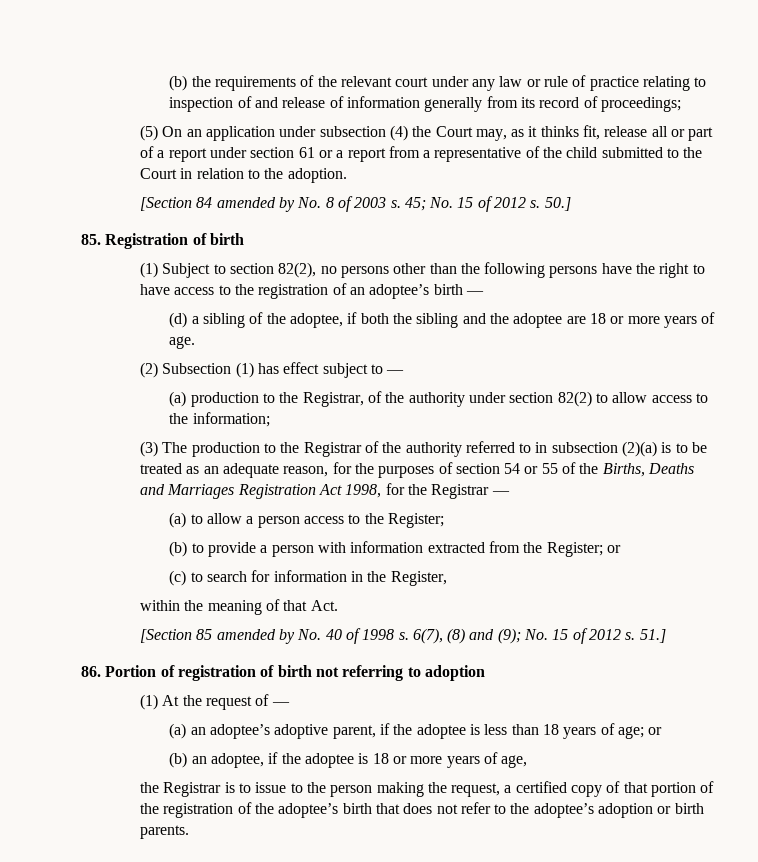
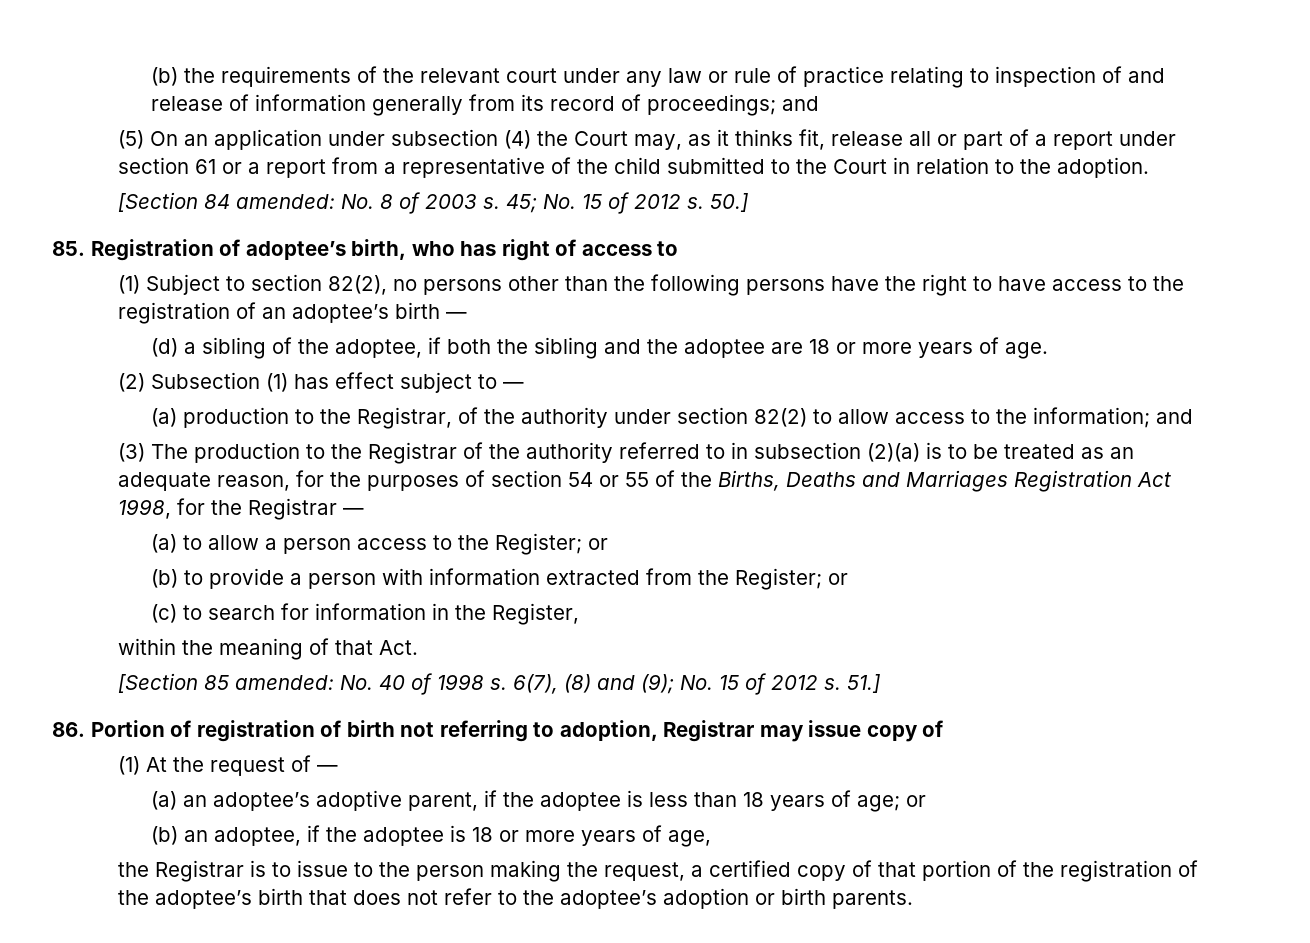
- (b) the requirements of the relevant court under any law or rule of practice relating to inspection of and release of information generally from its record of proceedings;
+ (b) the requirements of the relevant court under any law or rule of practice relating to inspection of and release of information generally from its record of proceedings; and
- [Section 84 amended by No. 8 of 2003 s.
+ [Section 84 amended: No. 8 of 2003 s.
- 85. Registration of birth
+ 85. Registration of adoptee’s birth, who has right of access to
- (a) production to the Registrar, of the authority under section 82(2) to allow access to the information;
+ (a) production to the Registrar, of the authority under section 82(2) to allow access to the information; and
- (a) to allow a person access to the Register;
+ (a) to allow a person access to the Register; or
- [Section 85 amended by No. 40 of 1998 s.
+ [Section 85 amended: No. 40 of 1998 s.
- 86. Portion of registration of birth not referring to adoption
+ 86. Portion of registration of birth not referring to adoption, Registrar may issue copy of

